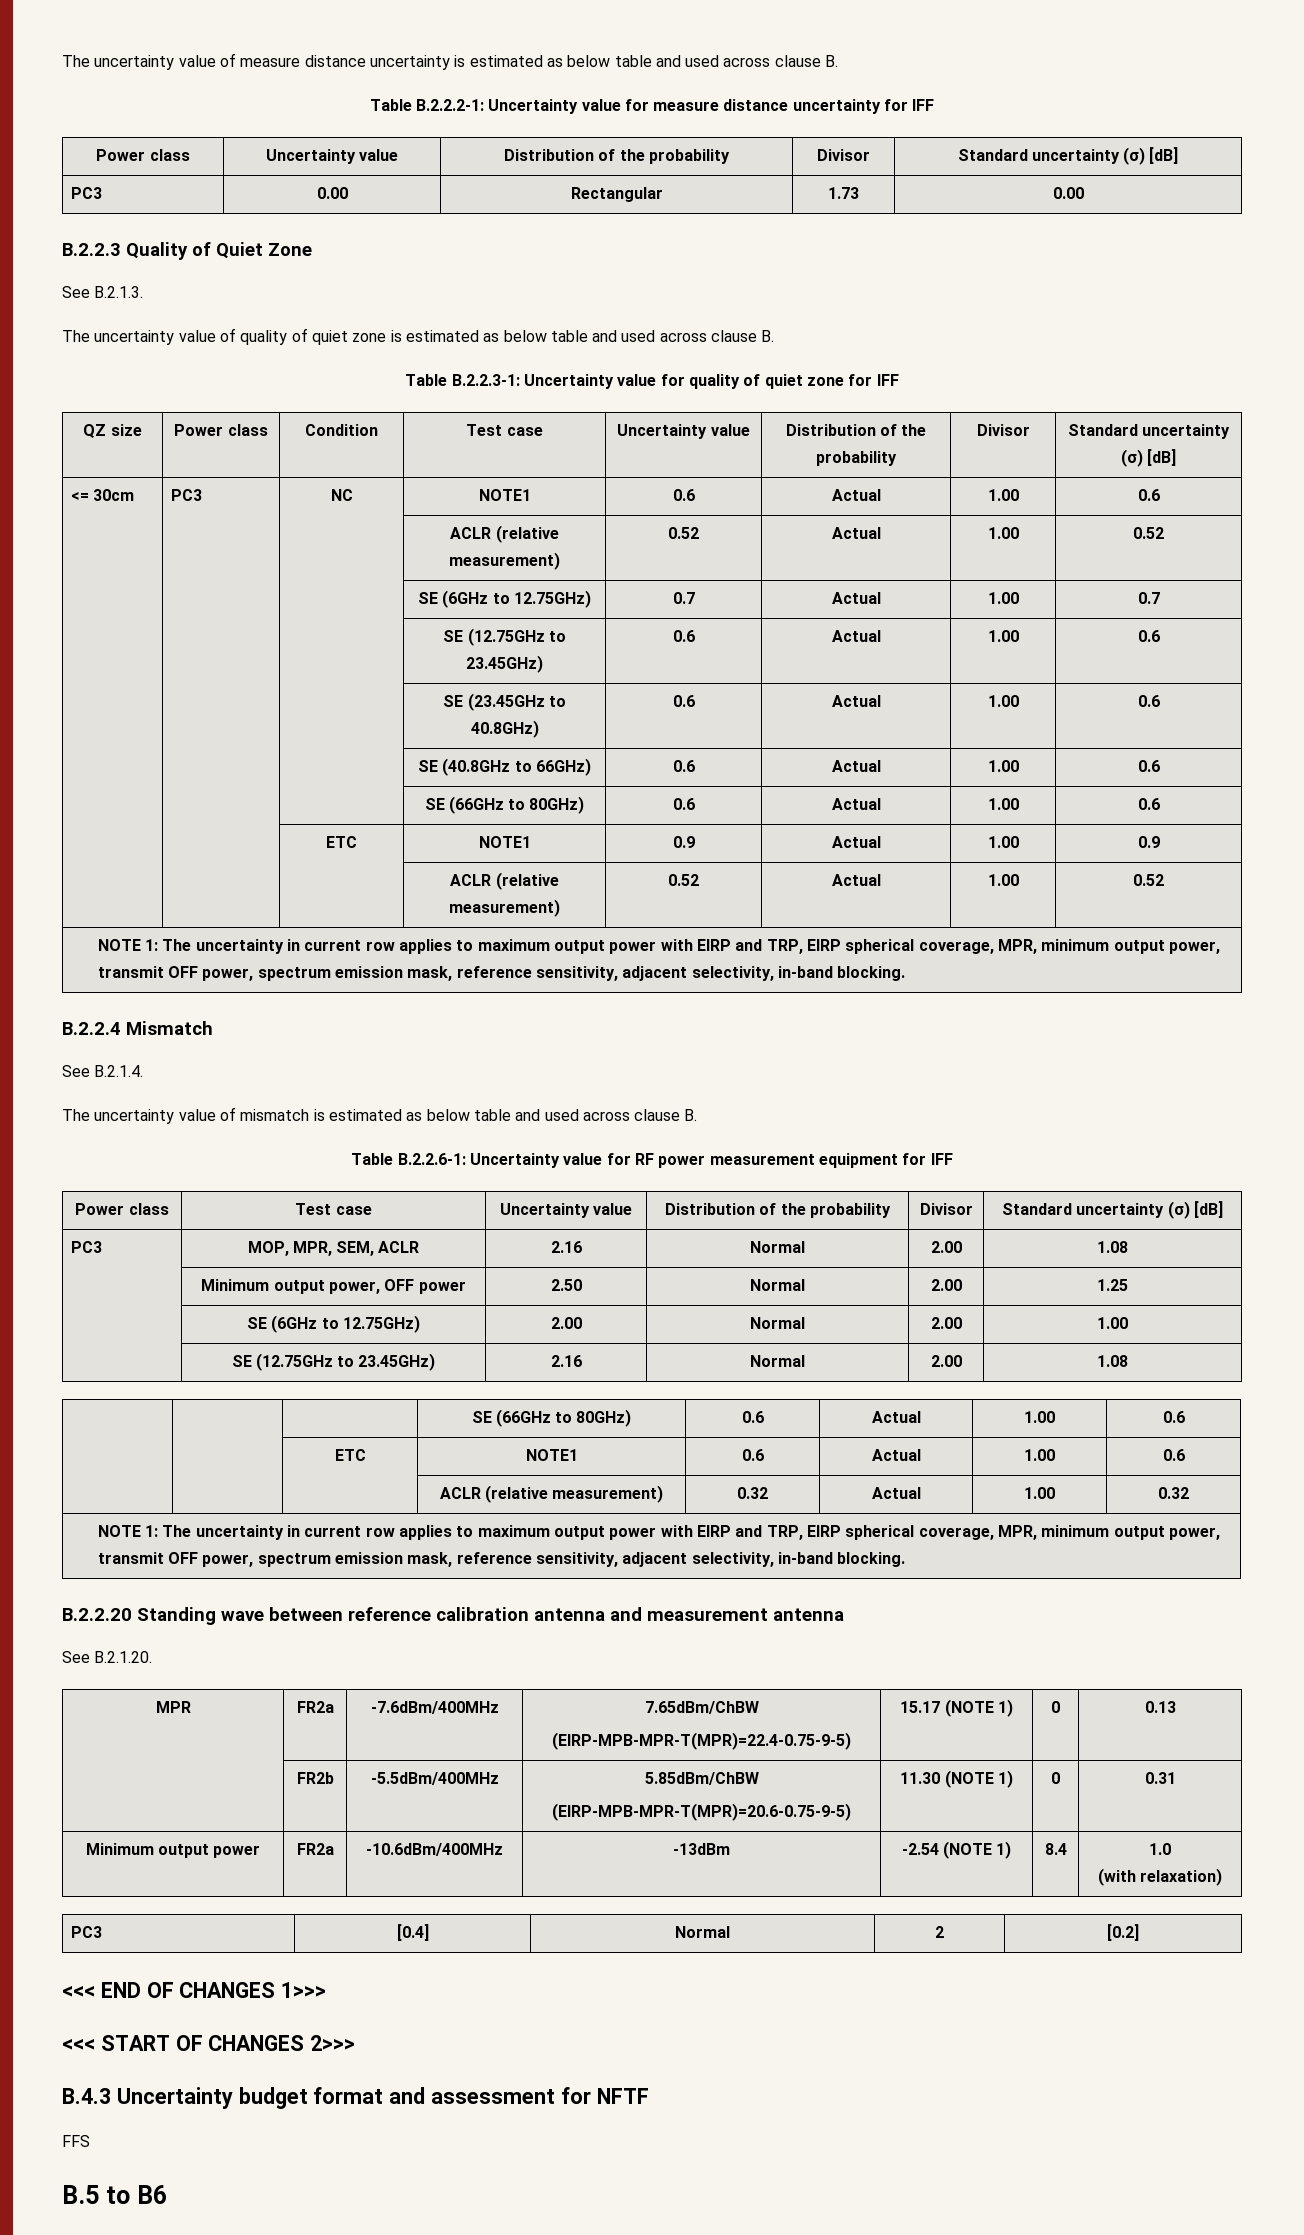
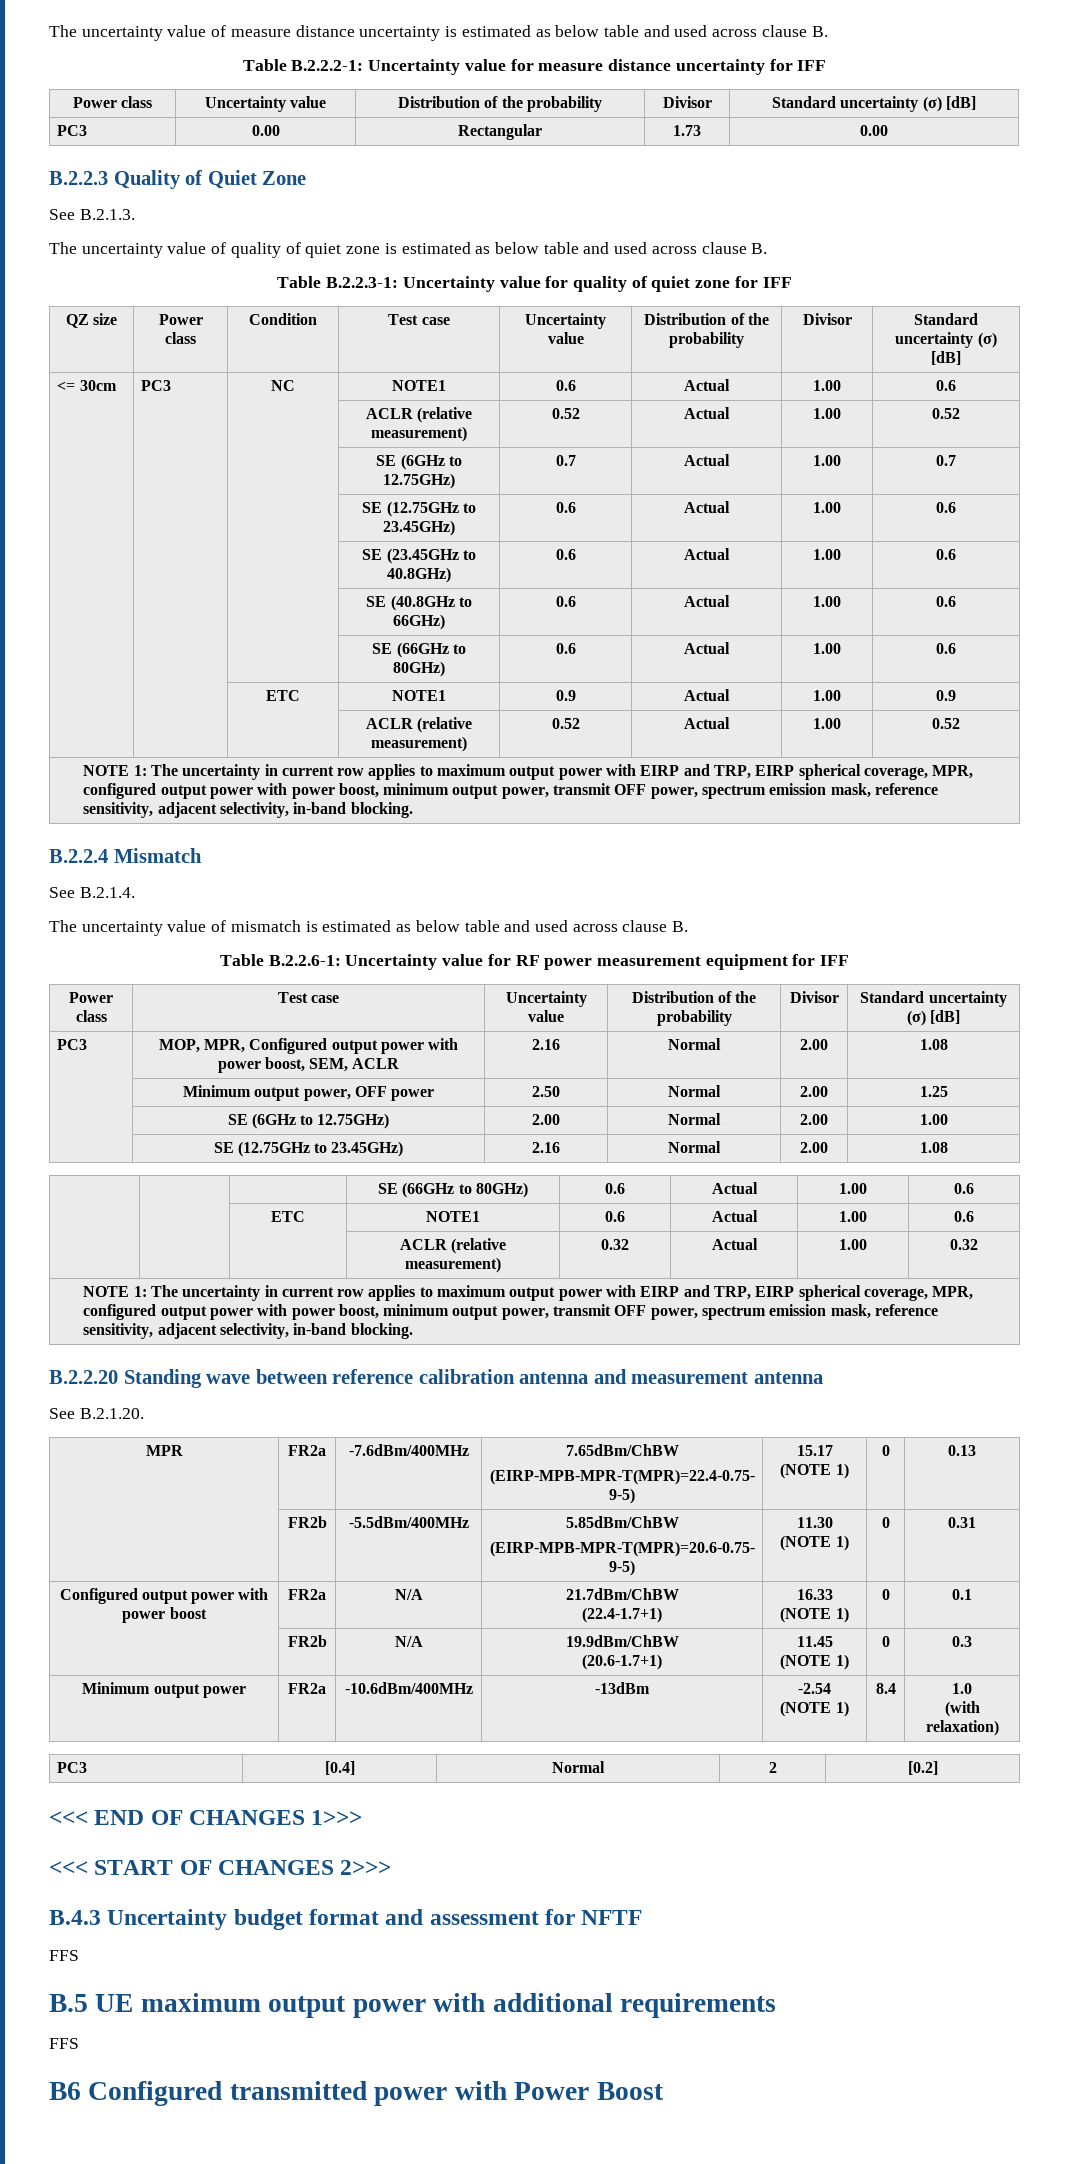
  | | ETC | NOTE1 | 0.9 | Actual | 1.00 | 0.9
  | | | ACLR (relative measurement) | 0.52 | Actual | 1.00 | 0.52
- NOTE 1: The uncertainty in current row applies to maximum output power with EIRP and TRP, EIRP spherical coverage, MPR, minimum output power, transmit OFF power, spectrum emission mask, reference sensitivity, adjacent selectivity, in-band blocking.
+ NOTE 1: The uncertainty in current row applies to maximum output power with EIRP and TRP, EIRP spherical coverage, MPR, configured output power with power boost, minimum output power, transmit OFF power, spectrum emission mask, reference sensitivity, adjacent selectivity, in-band blocking.
- PC3 | MOP, MPR, SEM, ACLR | 2.16 | Normal | 2.00 | 1.08
+ PC3 | MOP, MPR, Configured output power with power boost, SEM, ACLR | 2.16 | Normal | 2.00 | 1.08
  | | | ACLR (relative measurement) | 0.32 | Actual | 1.00 | 0.32
- NOTE 1: The uncertainty in current row applies to maximum output power with EIRP and TRP, EIRP spherical coverage, MPR, minimum output power, transmit OFF power, spectrum emission mask, reference sensitivity, adjacent selectivity, in-band blocking.
+ NOTE 1: The uncertainty in current row applies to maximum output power with EIRP and TRP, EIRP spherical coverage, MPR, configured output power with power boost, minimum output power, transmit OFF power, spectrum emission mask, reference sensitivity, adjacent selectivity, in-band blocking.
+ Configured output power with power boost | FR2a | N/A | 21.7dBm/ChBW
+ (22.4-1.7+1) | 16.33 (NOTE 1) | 0 | 0.1
+ | FR2b | N/A | 19.9dBm/ChBW
+ (20.6-1.7+1) | 11.45 (NOTE 1) | 0 | 0.3
- B.5 to B6
+ B.5 UE maximum output power with additional requirements
+ FFS
+ B6 Configured transmitted power with Power Boost

